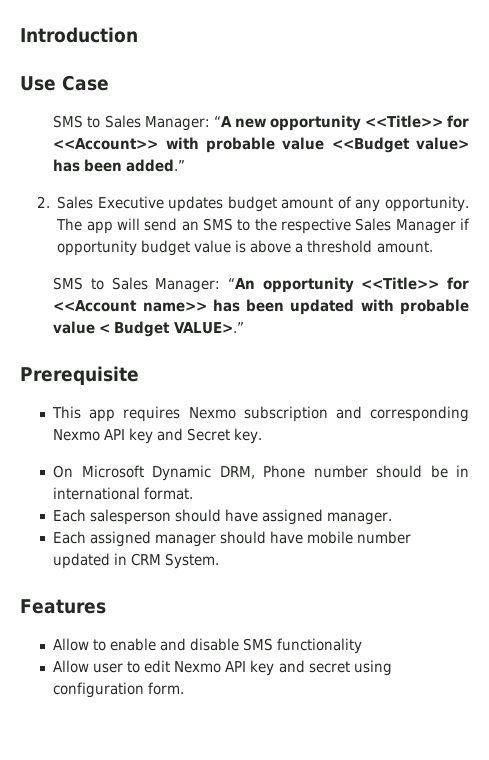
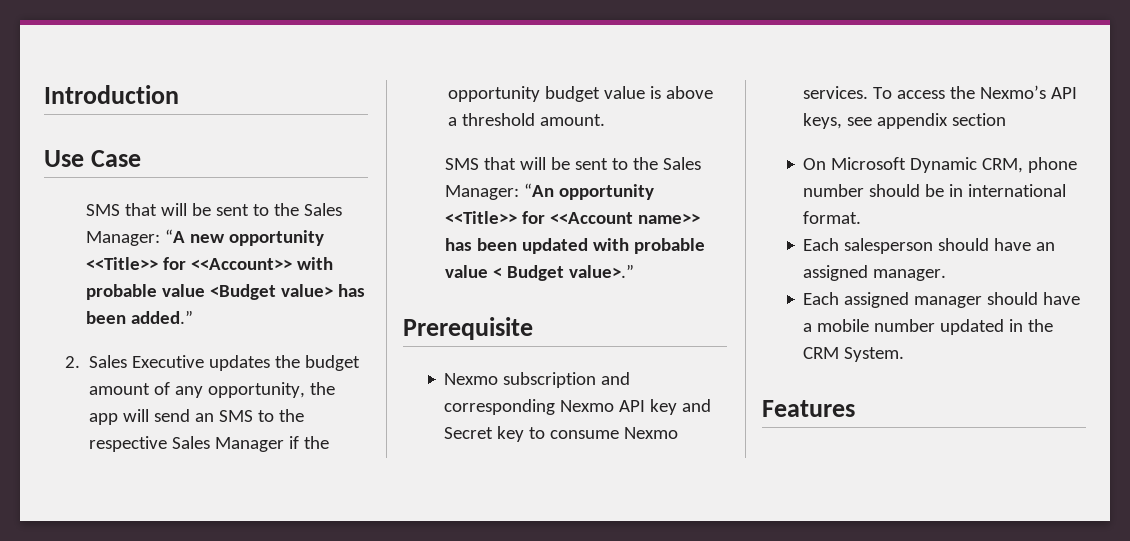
- SMS to Sales Manager: “A new opportunity <<Title>> for <<Account>> with probable value <<Budget value> has been added.”
+ SMS that will be sent to the Sales Manager: “A new opportunity <<Title>> for <<Account>> with probable value <Budget value> has been added.”
- 2. Sales Executive updates budget amount of any opportunity. The app will send an SMS to the respective Sales Manager if opportunity budget value is above a threshold amount.
+ 2. Sales Executive updates the budget amount of any opportunity, the app will send an SMS to the respective Sales Manager if the opportunity budget value is above a threshold amount.
- SMS to Sales Manager: “An opportunity <<Title>> for <<Account name>> has been updated with probable value < Budget VALUE>.”
+ SMS that will be sent to the Sales Manager: “An opportunity <<Title>> for <<Account name>> has been updated with probable value < Budget value>.”
- This app requires Nexmo subscription and corresponding Nexmo API key and Secret key.
+ Nexmo subscription and corresponding Nexmo API key and Secret key to consume Nexmo services. To access the Nexmo’s API keys, see appendix section
- On Microsoft Dynamic DRM, Phone number should be in international format.
+ On Microsoft Dynamic CRM, phone number should be in international format.
- Each salesperson should have assigned manager.
+ Each salesperson should have an assigned manager.
- Each assigned manager should have mobile number updated in CRM System.
+ Each assigned manager should have a mobile number updated in the CRM System.
- Allow to enable and disable SMS functionality
- Allow user to edit Nexmo API key and secret using configuration form.

